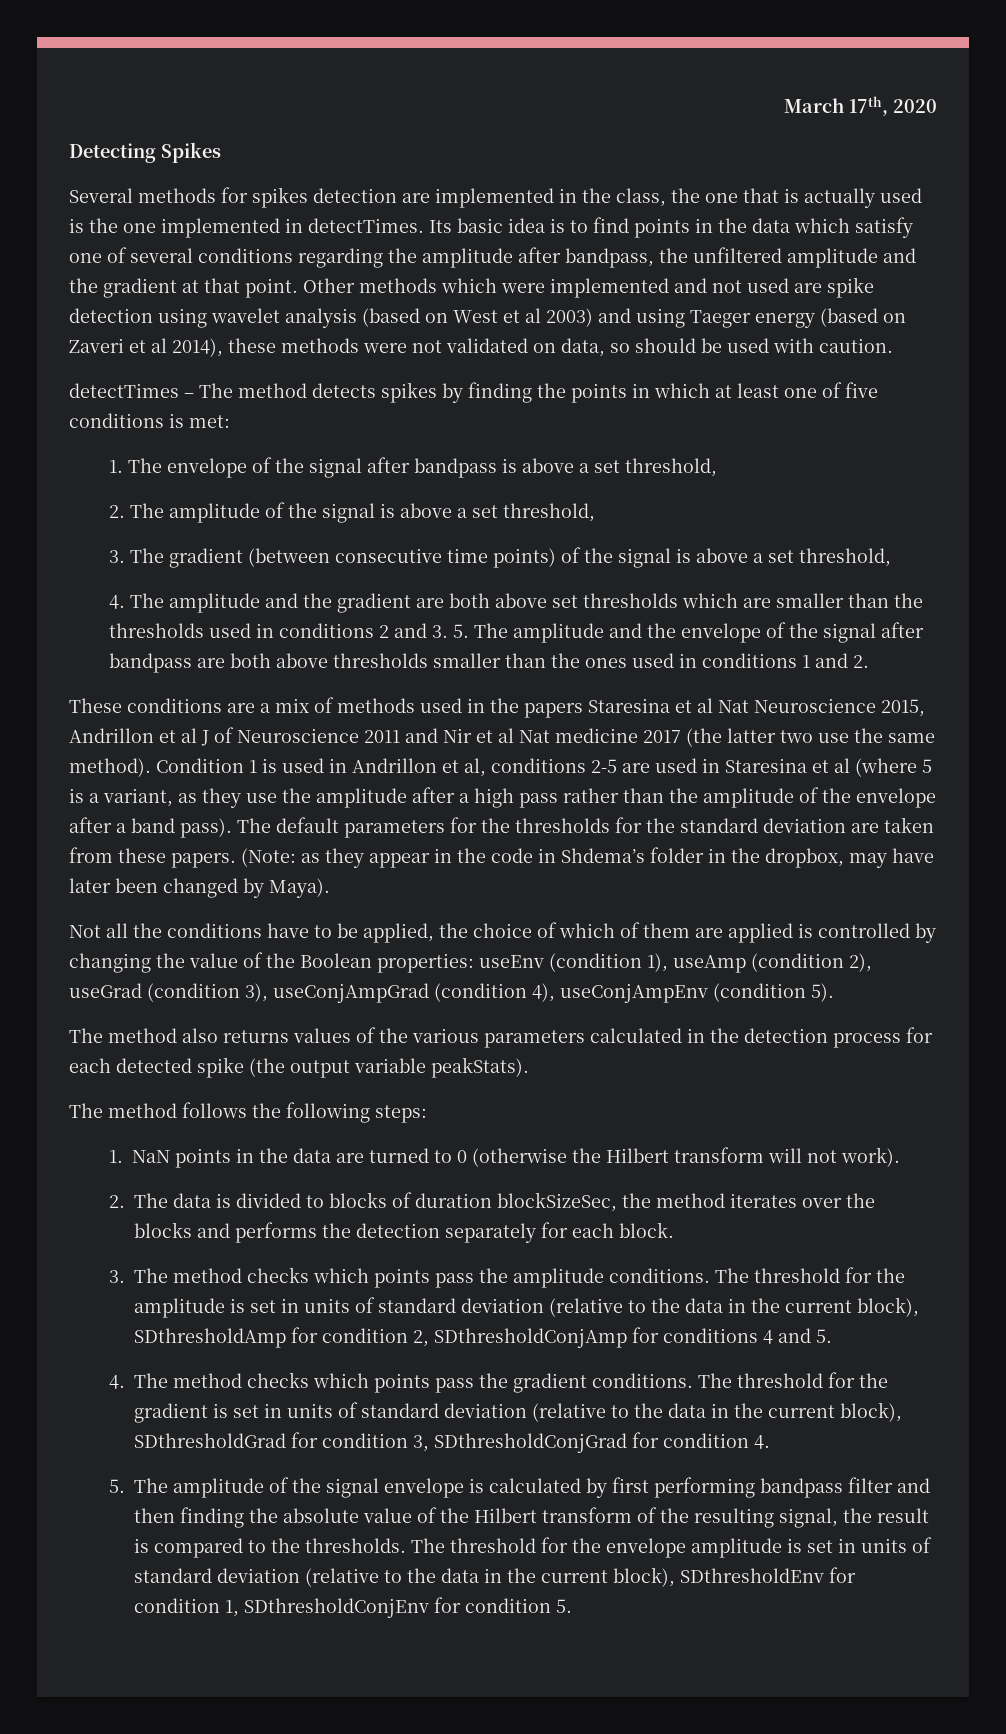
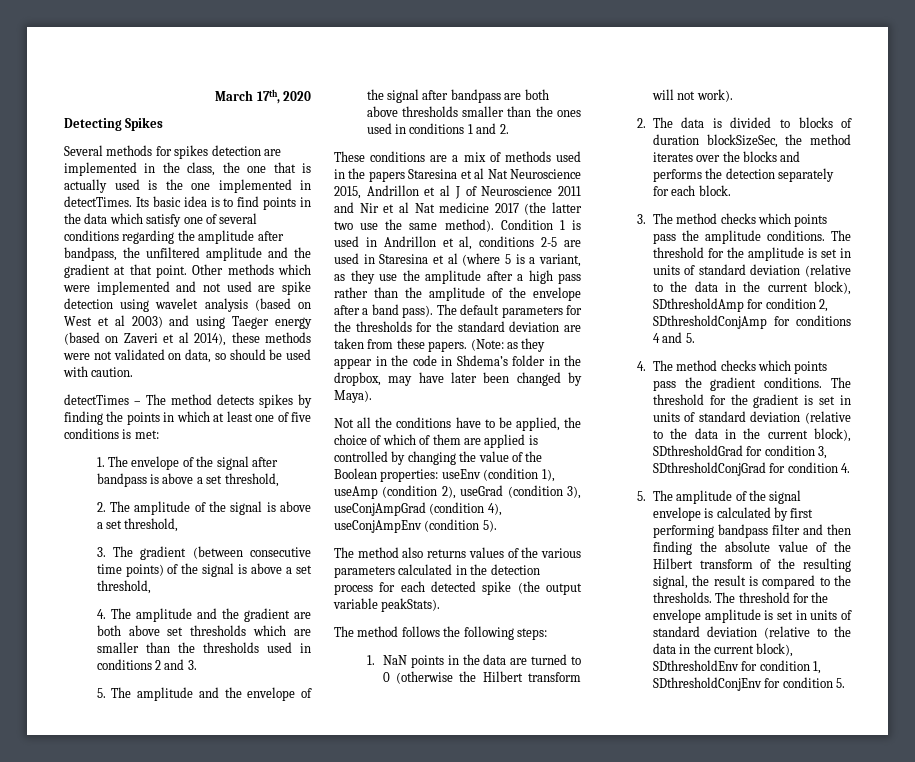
- 4. The amplitude and the gradient are both above set thresholds which are smaller than the thresholds used in conditions 2 and 3. 5. The amplitude and the envelope of the signal after bandpass are both above thresholds smaller than the ones used in conditions 1 and 2.
+ 4. The amplitude and the gradient are both above set thresholds which are smaller than the thresholds used in conditions 2 and 3.
+ 5. The amplitude and the envelope of the signal after bandpass are both above thresholds smaller than the ones used in conditions 1 and 2.

